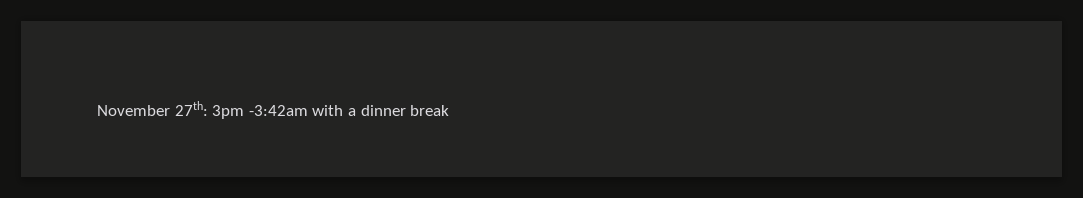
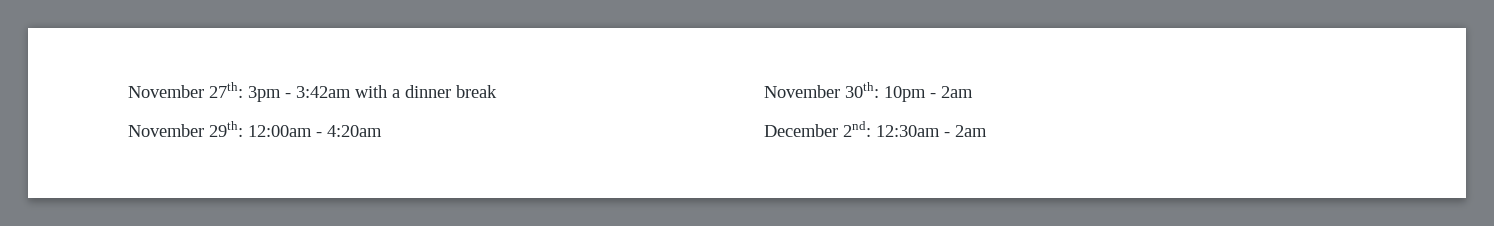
- November 27th: 3pm -3:42am with a dinner break
+ November 27th: 3pm - 3:42am with a dinner break
+ November 29th: 12:00am - 4:20am
+ November 30th: 10pm - 2am
+ December 2nd: 12:30am - 2am

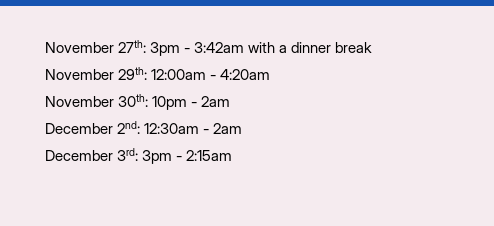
+ December 3rd: 3pm - 2:15am

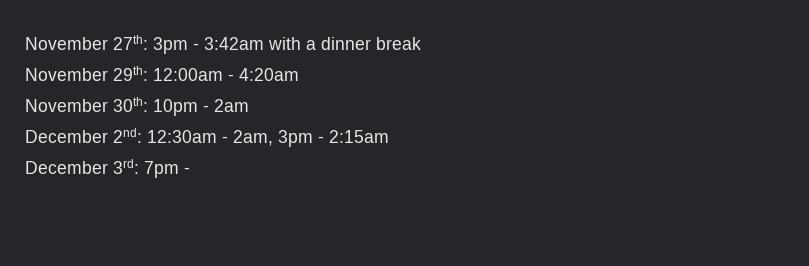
- December 2nd: 12:30am - 2am
+ December 2nd: 12:30am - 2am, 3pm - 2:15am
- December 3rd: 3pm - 2:15am
+ December 3rd: 7pm -

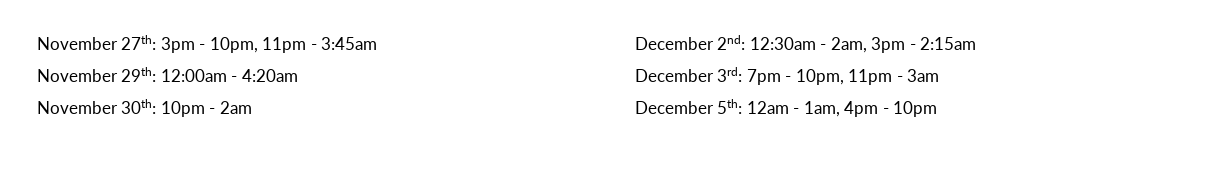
- November 27th: 3pm - 3:42am with a dinner break
+ November 27th: 3pm - 10pm, 11pm - 3:45am
- December 3rd: 7pm -
+ December 3rd: 7pm - 10pm, 11pm - 3am
+ December 5th: 12am - 1am, 4pm - 10pm

